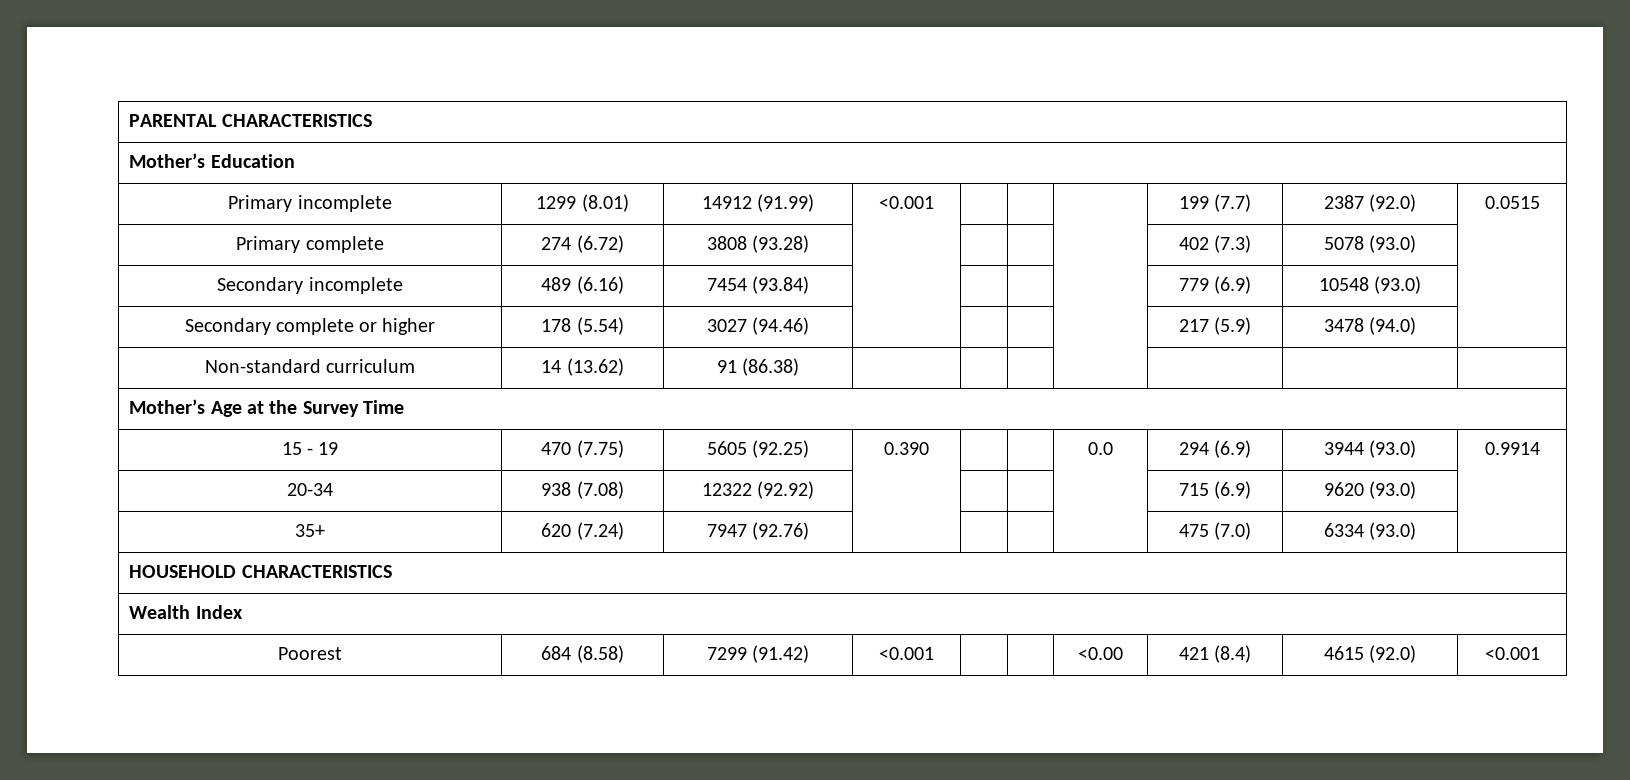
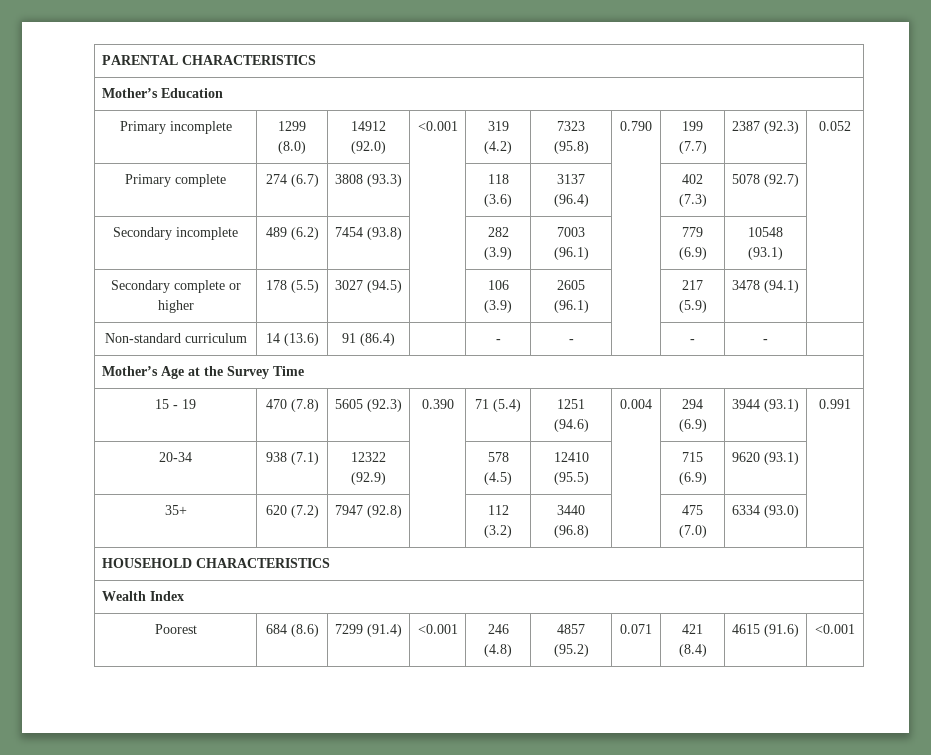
- Primary incomplete | 1299 (8.01) | 14912 (91.99) | <0.001 | | | | 199 (7.7) | 2387 (92.0) | 0.0515
+ Primary incomplete | 1299 (8.0) | 14912 (92.0) | <0.001 | 319 (4.2) | 7323 (95.8) | 0.790 | 199 (7.7) | 2387 (92.3) | 0.052
- Primary complete | 274 (6.72) | 3808 (93.28) | | | | | 402 (7.3) | 5078 (93.0) |
+ Primary complete | 274 (6.7) | 3808 (93.3) | | 118 (3.6) | 3137 (96.4) | | 402 (7.3) | 5078 (92.7) |
- Secondary incomplete | 489 (6.16) | 7454 (93.84) | | | | | 779 (6.9) | 10548 (93.0) |
+ Secondary incomplete | 489 (6.2) | 7454 (93.8) | | 282 (3.9) | 7003 (96.1) | | 779 (6.9) | 10548 (93.1) |
- Secondary complete or higher | 178 (5.54) | 3027 (94.46) | | | | | 217 (5.9) | 3478 (94.0) |
+ Secondary complete or higher | 178 (5.5) | 3027 (94.5) | | 106 (3.9) | 2605 (96.1) | | 217 (5.9) | 3478 (94.1) |
- Non-standard curriculum | 14 (13.62) | 91 (86.38) | | | | | | |
+ Non-standard curriculum | 14 (13.6) | 91 (86.4) | | - | - | | - | - |
- 15 - 19 | 470 (7.75) | 5605 (92.25) | 0.390 | | | 0.0 | 294 (6.9) | 3944 (93.0) | 0.9914
+ 15 - 19 | 470 (7.8) | 5605 (92.3) | 0.390 | 71 (5.4) | 1251 (94.6) | 0.004 | 294 (6.9) | 3944 (93.1) | 0.991
- 20-34 | 938 (7.08) | 12322 (92.92) | | | | | 715 (6.9) | 9620 (93.0) |
+ 20-34 | 938 (7.1) | 12322 (92.9) | | 578 (4.5) | 12410 (95.5) | | 715 (6.9) | 9620 (93.1) |
- 35+ | 620 (7.24) | 7947 (92.76) | | | | | 475 (7.0) | 6334 (93.0) |
+ 35+ | 620 (7.2) | 7947 (92.8) | | 112 (3.2) | 3440 (96.8) | | 475 (7.0) | 6334 (93.0) |
- Poorest | 684 (8.58) | 7299 (91.42) | <0.001 | | | <0.00 | 421 (8.4) | 4615 (92.0) | <0.001
+ Poorest | 684 (8.6) | 7299 (91.4) | <0.001 | 246 (4.8) | 4857 (95.2) | 0.071 | 421 (8.4) | 4615 (91.6) | <0.001

